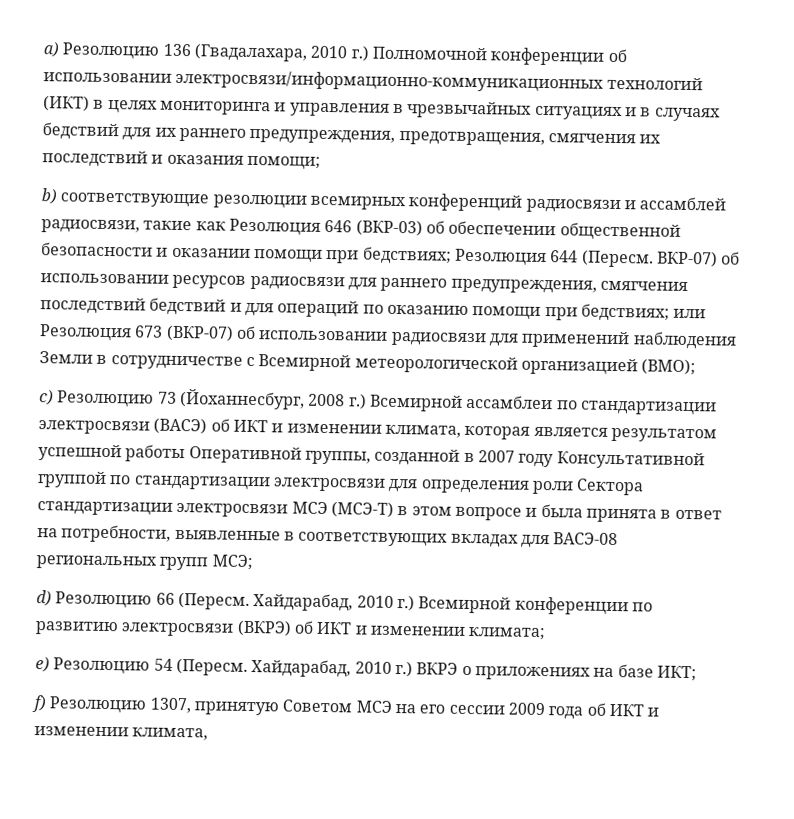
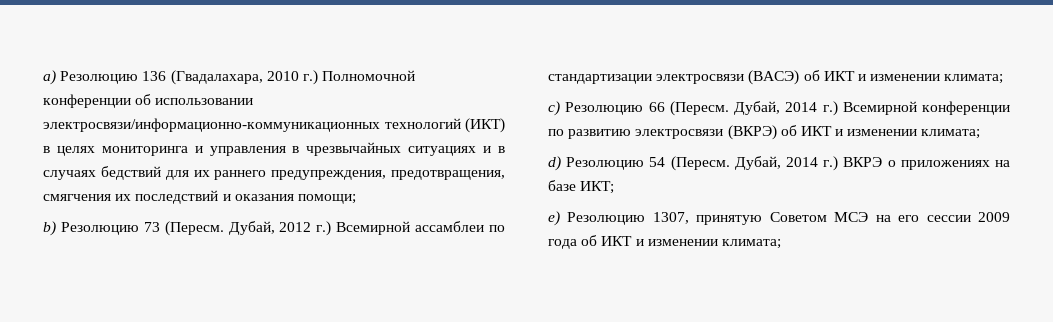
- b) соответствующие резолюции всемирных конференций радиосвязи и ассамблей радиосвязи, такие как Резолюция 646 (ВКР-03) об обеспечении общественной безопасности и оказании помощи при бедствиях; Резолюция 644 (Пересм. ВКР-07) об использовании ресурсов радиосвязи для раннего предупреждения, смягчения последствий бедствий и для операций по оказанию помощи при бедствиях; или Резолюция 673 (ВКР-07) об использовании радиосвязи для применений наблюдения Земли в сотрудничестве с Всемирной метеорологической организацией (ВМО);
- c) Резолюцию 73 (Йоханнесбург, 2008 г.) Всемирной ассамблеи по стандартизации электросвязи (ВАСЭ) об ИКТ и изменении климата, которая является результатом успешной работы Оперативной группы, созданной в 2007 году Консультативной группой по стандартизации электросвязи для определения роли Сектора стандартизации электросвязи МСЭ (МСЭ-Т) в этом вопросе и была принята в ответ на потребности, выявленные в соответствующих вкладах для ВАСЭ-08 региональных групп МСЭ;
- d) Резолюцию 66 (Пересм.
+ b) Резолюцию 73 (Пересм. Дубай, 2012 г.) Всемирной ассамблеи по стандартизации электросвязи (ВАСЭ) об ИКТ и изменении климата;
+ c) Резолюцию 66 (Пересм.
- Хайдарабад, 2010 г.) Всемирной конференции по развитию электросвязи (ВКРЭ) об ИКТ и изменении климата;
+ Дубай, 2014 г.) Всемирной конференции по развитию электросвязи (ВКРЭ) об ИКТ и изменении климата;
- e) Резолюцию 54 (Пересм.
+ d) Резолюцию 54 (Пересм.
- Хайдарабад, 2010 г.) ВКРЭ о приложениях на базе ИКТ;
+ Дубай, 2014 г.) ВКРЭ о приложениях на базе ИКТ;
- f) Резолюцию 1307, принятую Советом МСЭ на его сессии 2009 года об ИКТ и изменении климата,
+ e) Резолюцию 1307, принятую Советом МСЭ на его сессии 2009 года об ИКТ и изменении климата;

